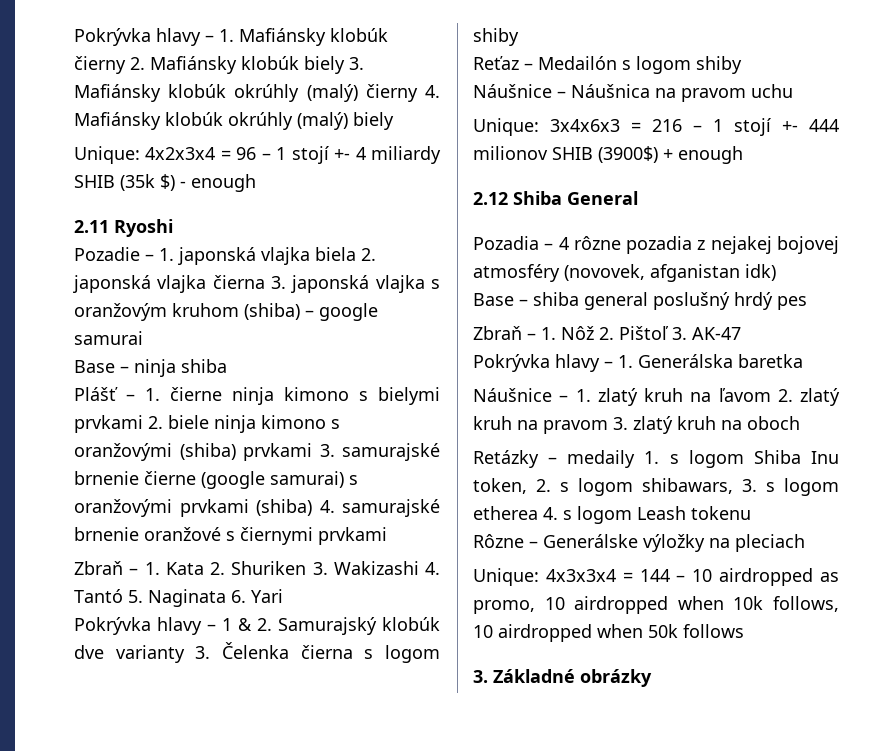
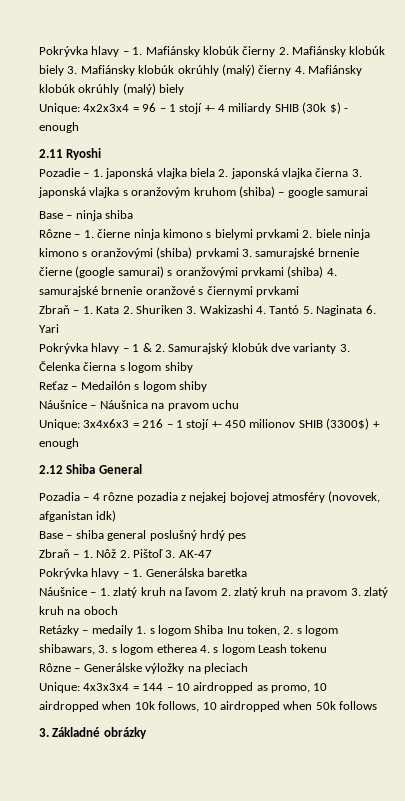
- Unique: 4x2x3x4 = 96 – 1 stojí +- 4 miliardy SHIB (35k $) - enough
+ Unique: 4x2x3x4 = 96 – 1 stojí +- 4 miliardy SHIB (30k $) - enough
- Plášť – 1. čierne ninja kimono s bielymi prvkami 2. biele ninja kimono s oranžovými (shiba) prvkami 3. samurajské brnenie čierne (google samurai) s oranžovými prvkami (shiba) 4. samurajské brnenie oranžové s čiernymi prvkami
+ Rôzne – 1. čierne ninja kimono s bielymi prvkami 2. biele ninja kimono s oranžovými (shiba) prvkami 3. samurajské brnenie čierne (google samurai) s oranžovými prvkami (shiba) 4. samurajské brnenie oranžové s čiernymi prvkami
- Unique: 3x4x6x3 = 216 – 1 stojí +- 444 milionov SHIB (3900$) + enough
+ Unique: 3x4x6x3 = 216 – 1 stojí +- 450 milionov SHIB (3300$) + enough

